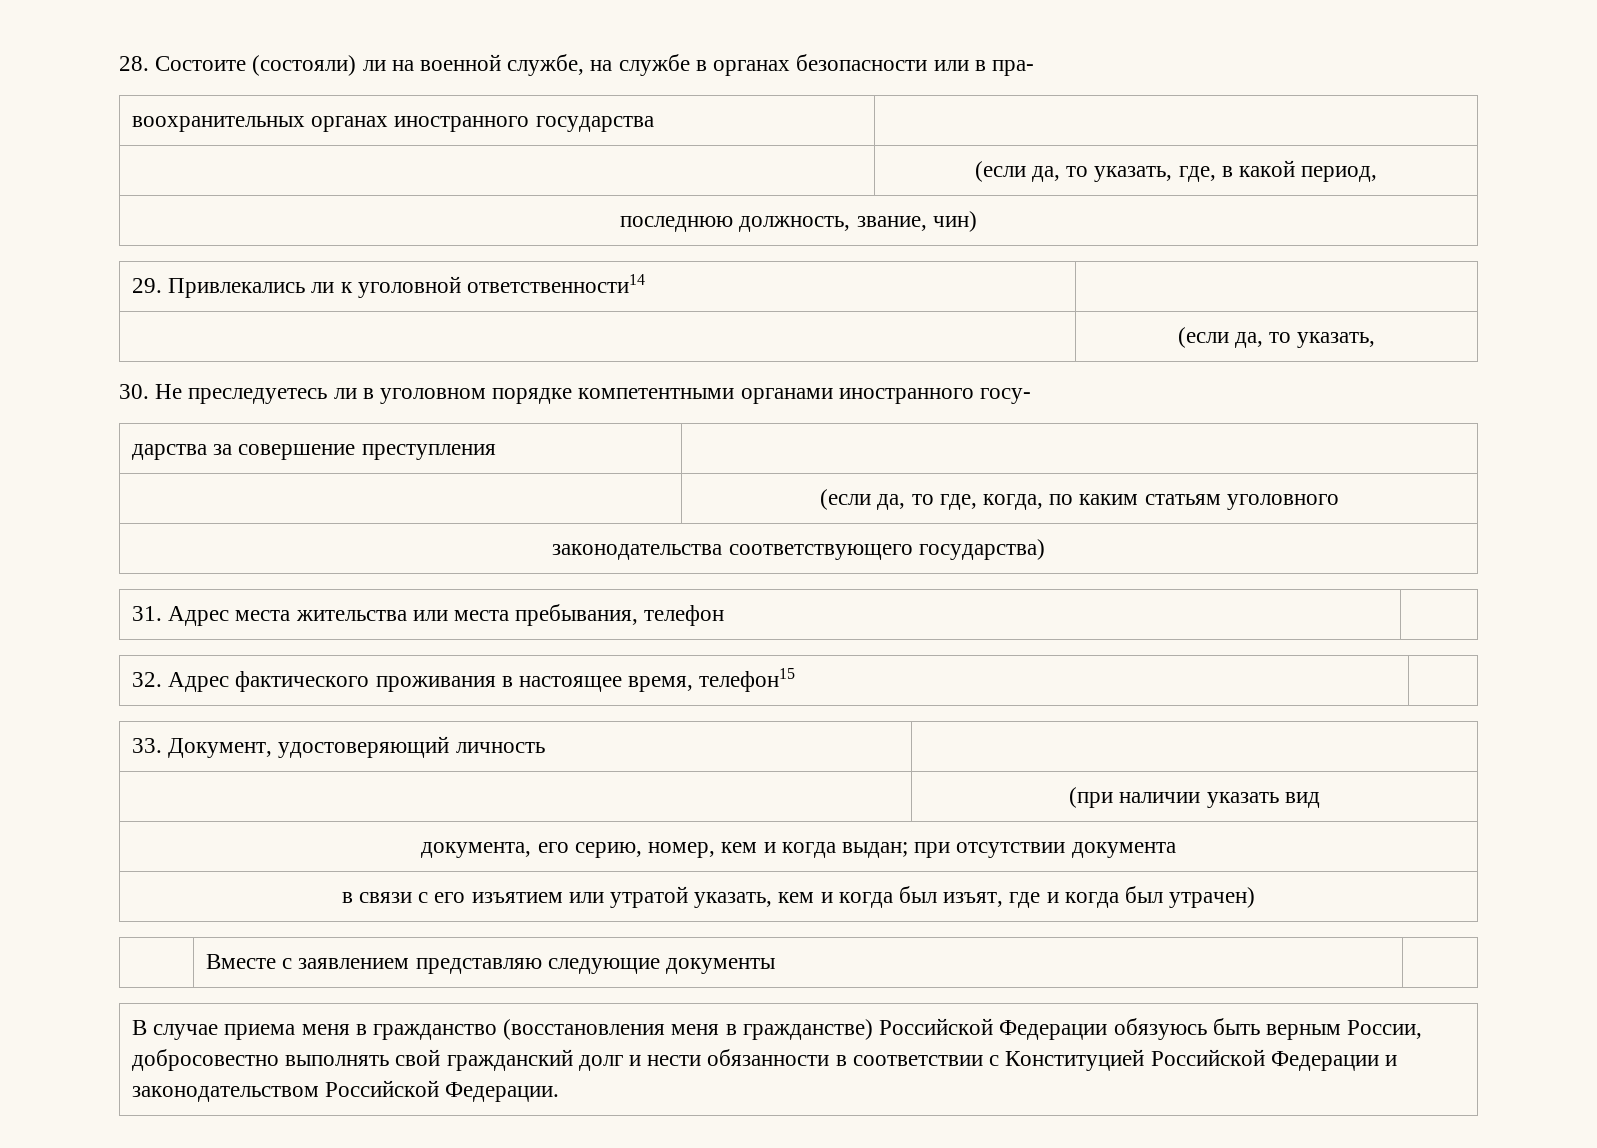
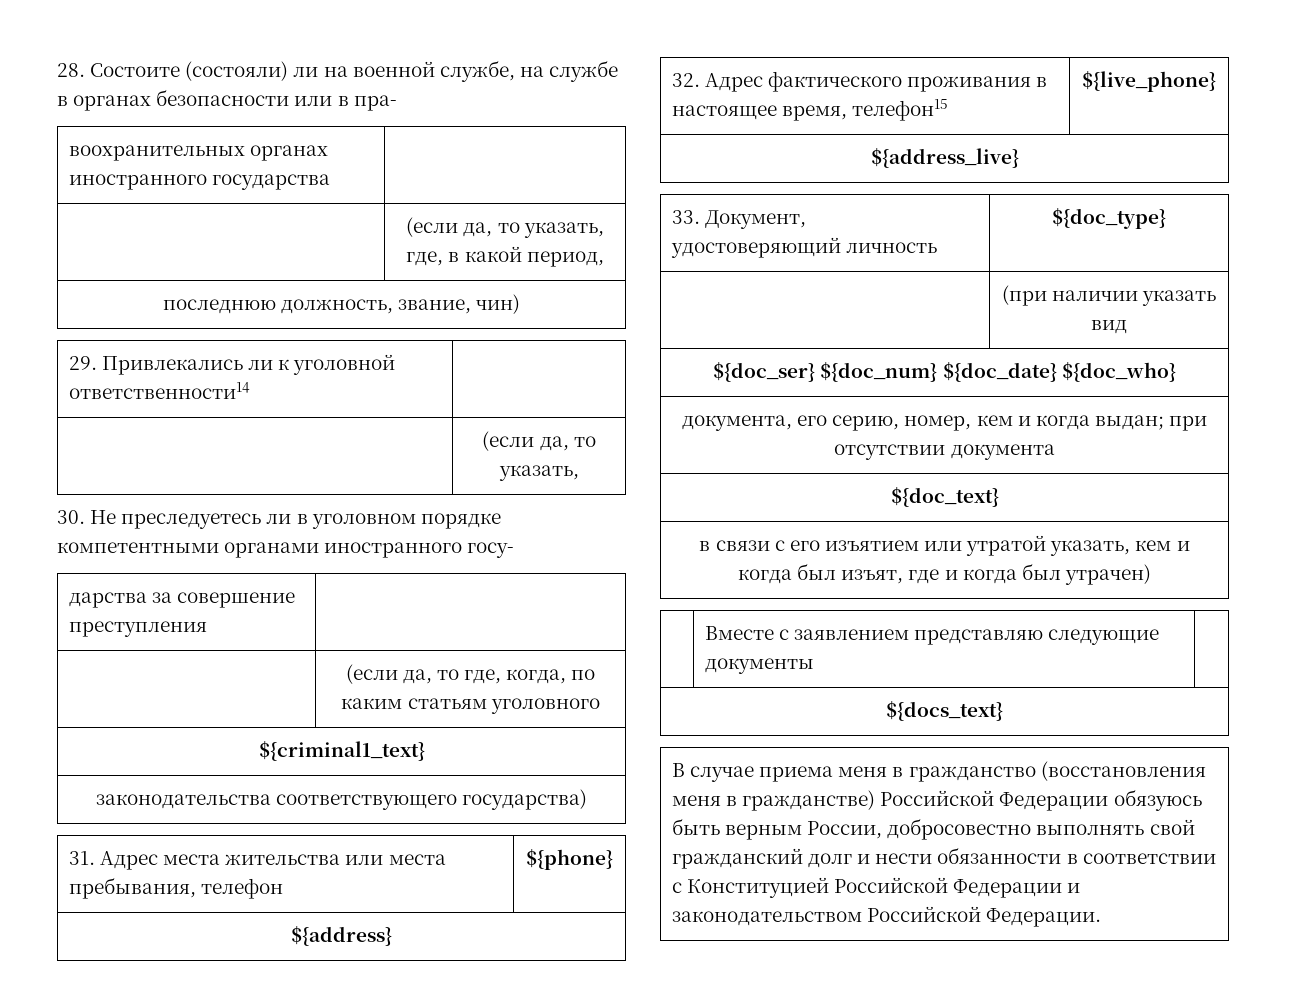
+ ${criminal1_text}
- 31. Адрес места жительства или места пребывания, телефон |
+ 31. Адрес места жительства или места пребывания, телефон | ${phone}
+ ${address}
- 32. Адрес фактического проживания в настоящее время, телефон15 |
+ 32. Адрес фактического проживания в настоящее время, телефон15 | ${live_phone}
+ ${address_live}
- 33. Документ, удостоверяющий личность |
+ 33. Документ, удостоверяющий личность | ${doc_type}
+ ${doc_ser} ${doc_num} ${doc_date} ${doc_who}
+ ${doc_text}
+ ${docs_text}

